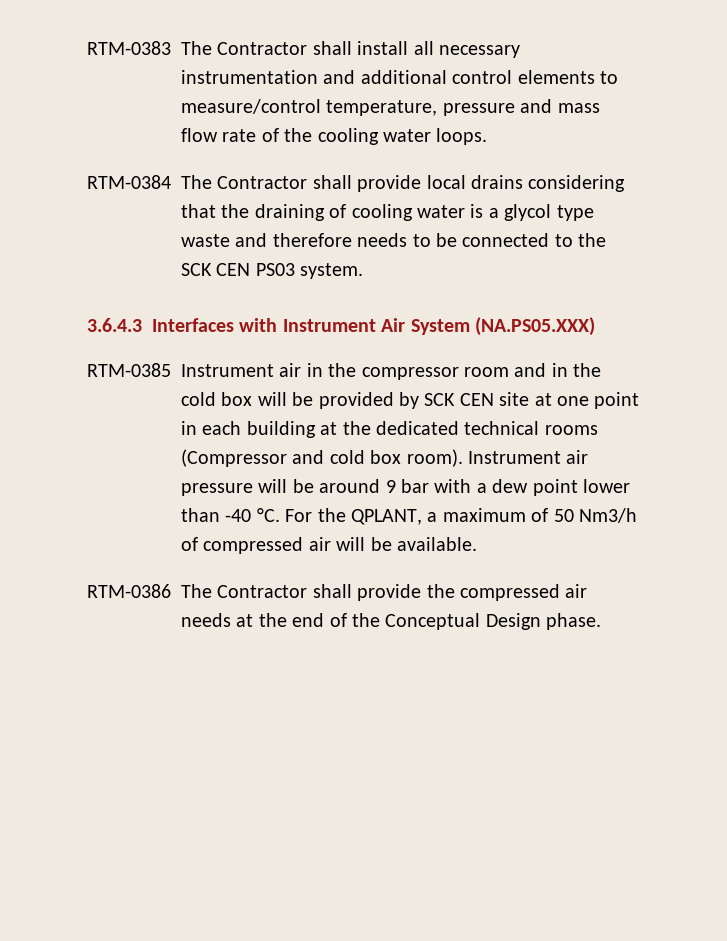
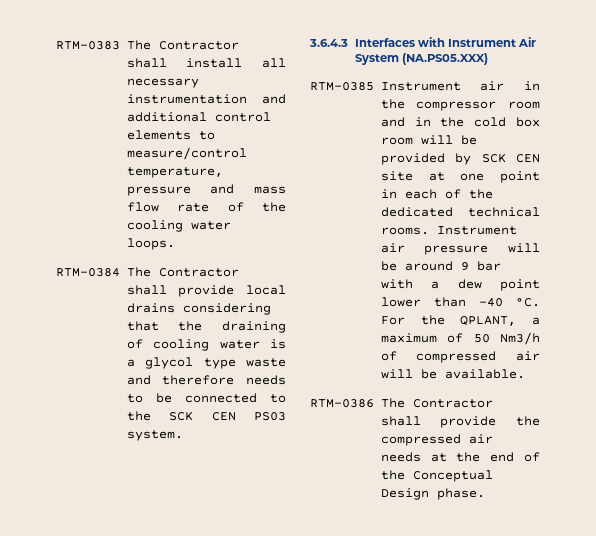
- RTM-0385 Instrument air in the compressor room and in the cold box will be provided by SCK CEN site at one point in each building at the dedicated technical rooms (Compressor and cold box room).
+ RTM-0385 Instrument air in the compressor room and in the cold box room will be provided by SCK CEN site at one point in each of the dedicated technical rooms.

